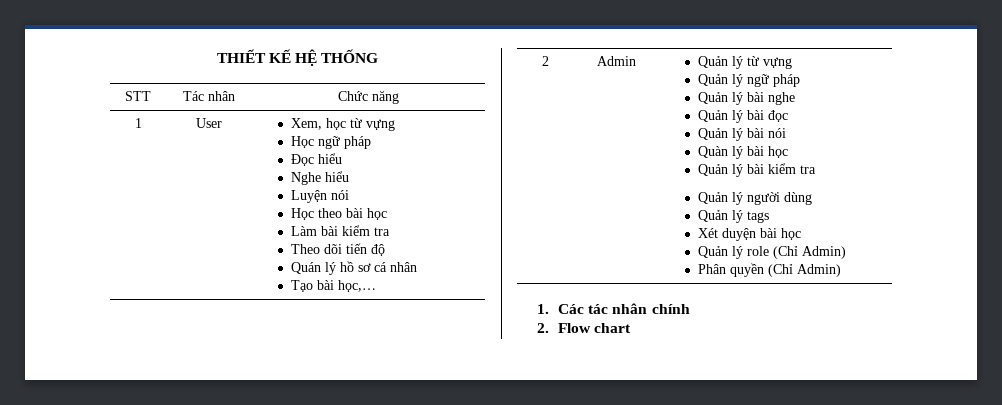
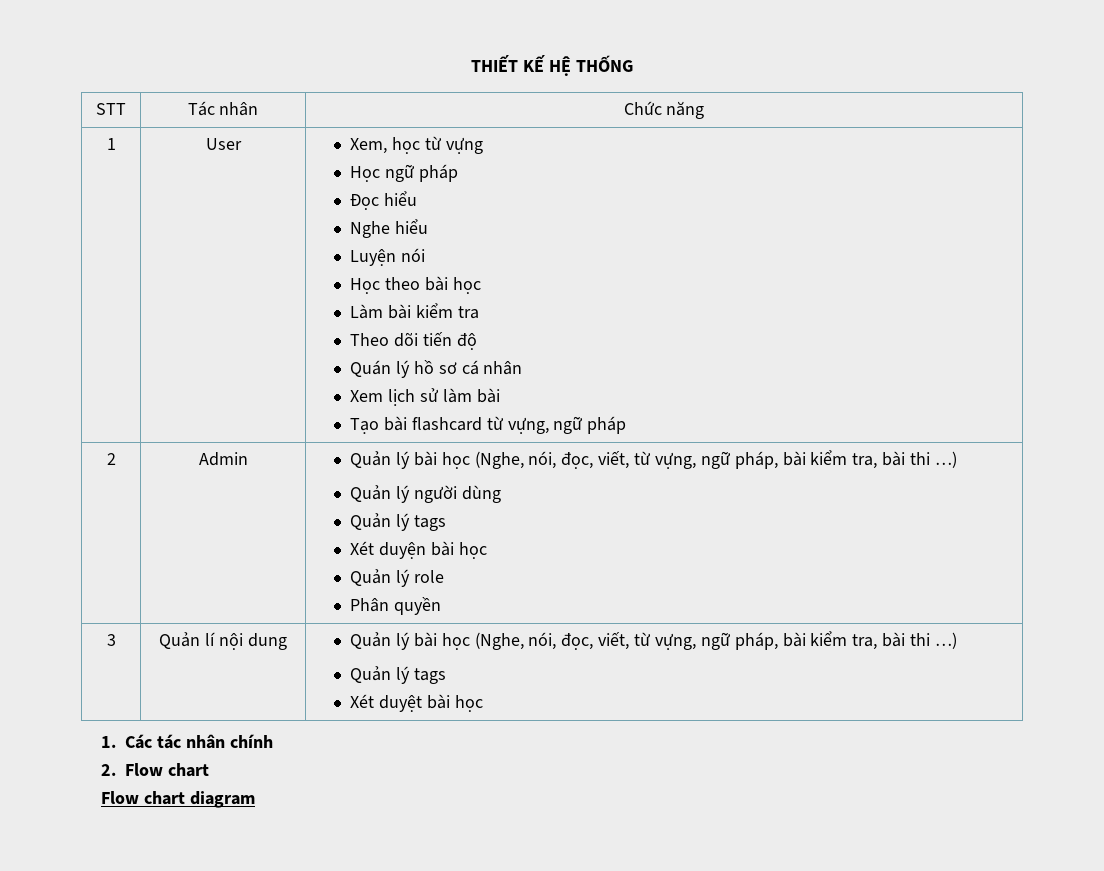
- Tạo bài học,…
- 2 | Admin | Quản lý từ vựng
- Quản lý ngữ pháp
- Quản lý bài nghe
- Quản lý bài đọc
- Quản lý bài nói
- Quàn lý bài học
- Quản lý bài kiểm tra
+ Xem lịch sử làm bài
+ Tạo bài flashcard từ vựng, ngữ pháp
+ 2 | Admin | Quản lý bài học (Nghe, nói, đọc, viết, từ vựng, ngữ pháp, bài kiểm tra, bài thi …)
  Quản lý người dùng
  Quản lý tags
  Xét duyện bài học
- Quản lý role (Chỉ Admin)
- Phân quyền (Chỉ Admin)
+ Quản lý role
+ Phân quyền
+ 3 | Quản lí nội dung | Quản lý bài học (Nghe, nói, đọc, viết, từ vựng, ngữ pháp, bài kiểm tra, bài thi …)
+ Quản lý tags
+ Xét duyệt bài học
+ Flow chart diagram

